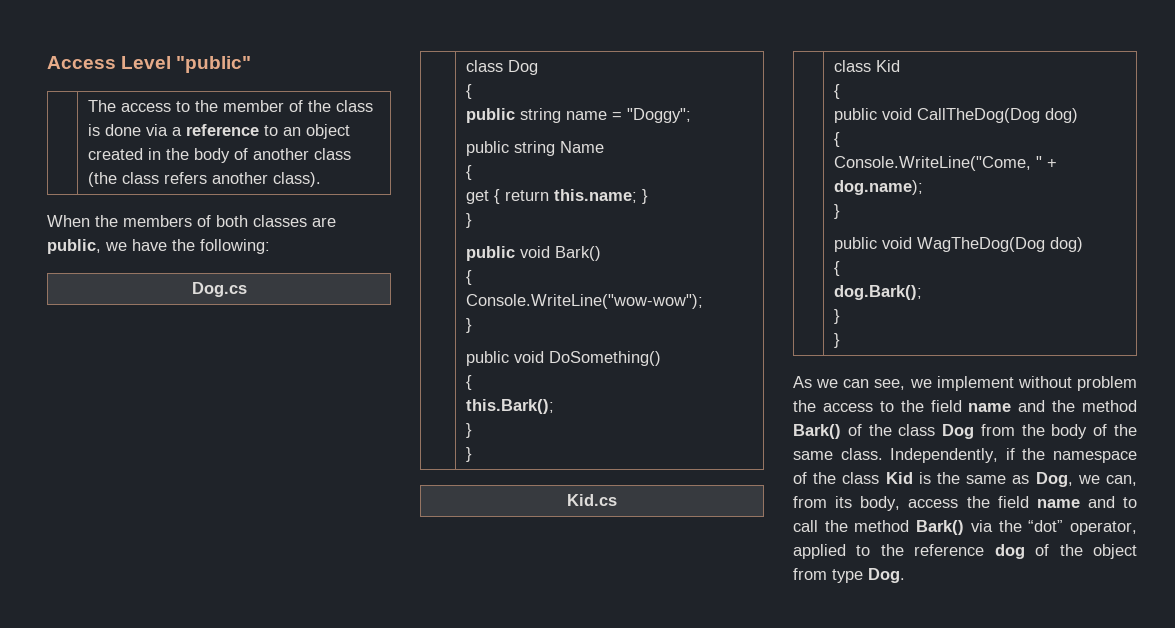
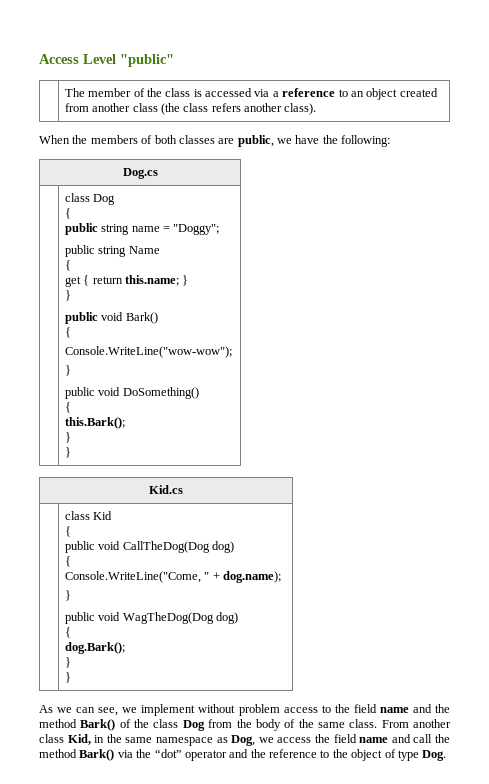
- | The access to the member of the class is done via a reference to an object created in the body of another class (the class refers another class).
+ | The member of the class is accessed via a reference to an object created from another class (the class refers another class).
- As we can see, we implement without problem the access to the field name and the method Bark() of the class Dog from the body of the same class.
+ As we can see, we implement without problem access to the field name and the method Bark() of the class Dog from the body of the same class.
- Independently, if the namespace of the class Kid is the same as Dog, we can, from its body, access the field name and to call the method Bark() via the “dot” operator, applied to the reference dog of the object from type Dog.
+ From another class Kid, in the same namespace as Dog, we access the field name and call the method Bark() via the “dot” operator and the reference to the object of type Dog.

